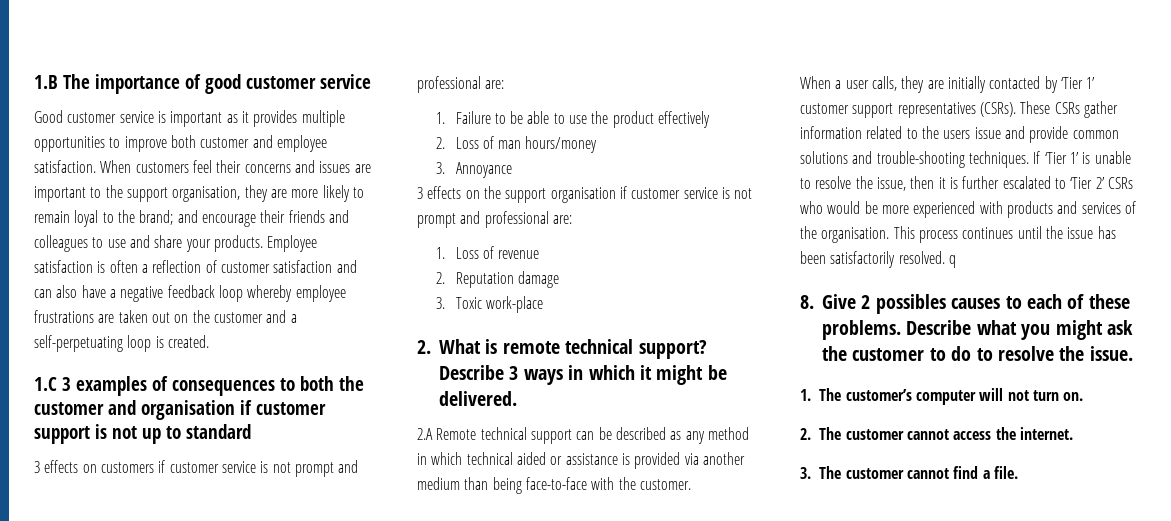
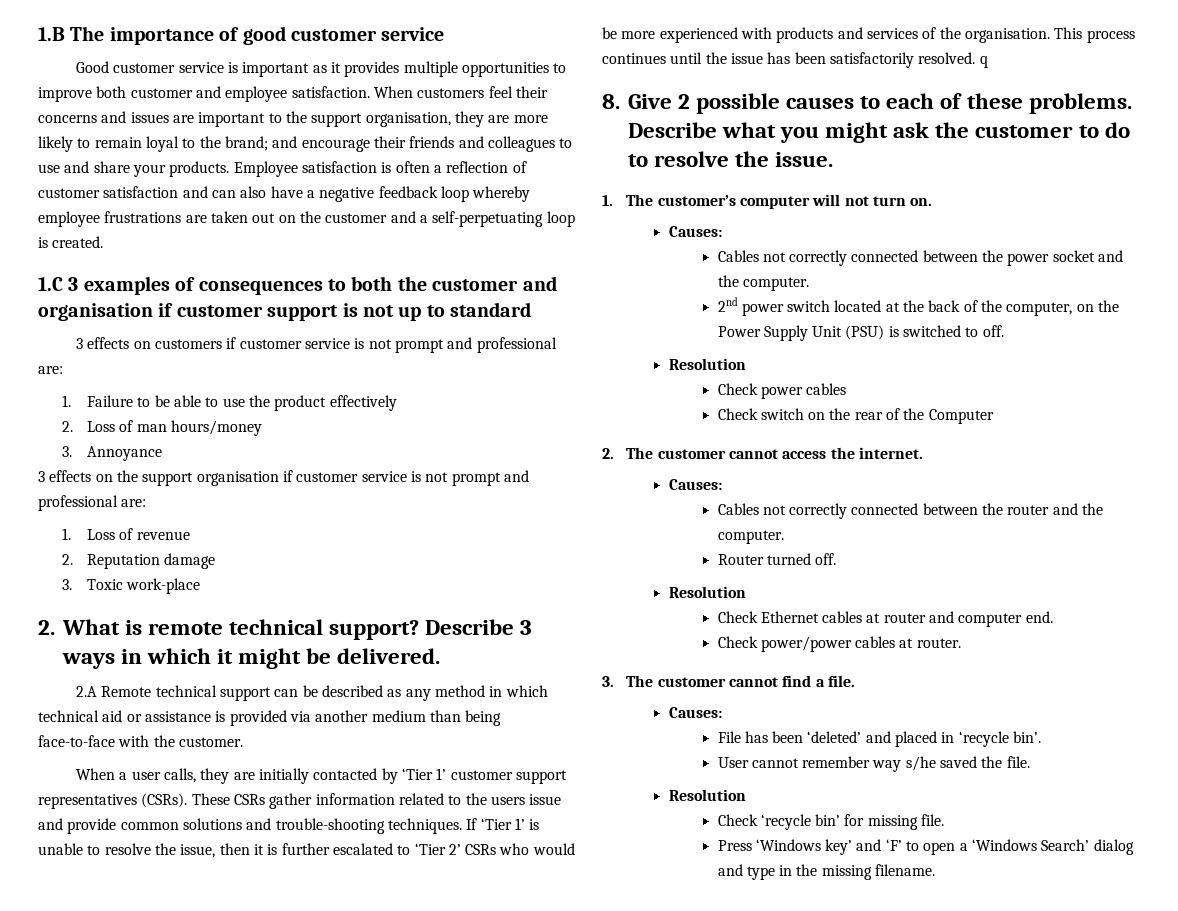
- 2.A Remote technical support can be described as any method in which technical aided or assistance is provided via another medium than being face-to-face with the customer.
+ 2.A Remote technical support can be described as any method in which technical aid or assistance is provided via another medium than being face-to-face with the customer.
- 8. Give 2 possibles causes to each of these problems.
+ 8. Give 2 possible causes to each of these problems.
  1. The customer’s computer will not turn on.
+ Causes:
+ Cables not correctly connected between the power socket and the computer.
+ 2nd power switch located at the back of the computer, on the Power Supply Unit (PSU) is switched to off.
+ Resolution
+ Check power cables
+ Check switch on the rear of the Computer
  2. The customer cannot access the internet.
+ Causes:
+ Cables not correctly connected between the router and the computer.
+ Router turned off.
+ Resolution
+ Check Ethernet cables at router and computer end.
+ Check power/power cables at router.
  3. The customer cannot find a file.
+ Causes:
+ File has been ‘deleted’ and placed in ‘recycle bin’.
+ User cannot remember way s/he saved the file.
+ Resolution
+ Check ‘recycle bin’ for missing file.
+ Press ‘Windows key’ and ‘F’ to open a ‘Windows Search’ dialog and type in the missing filename.

